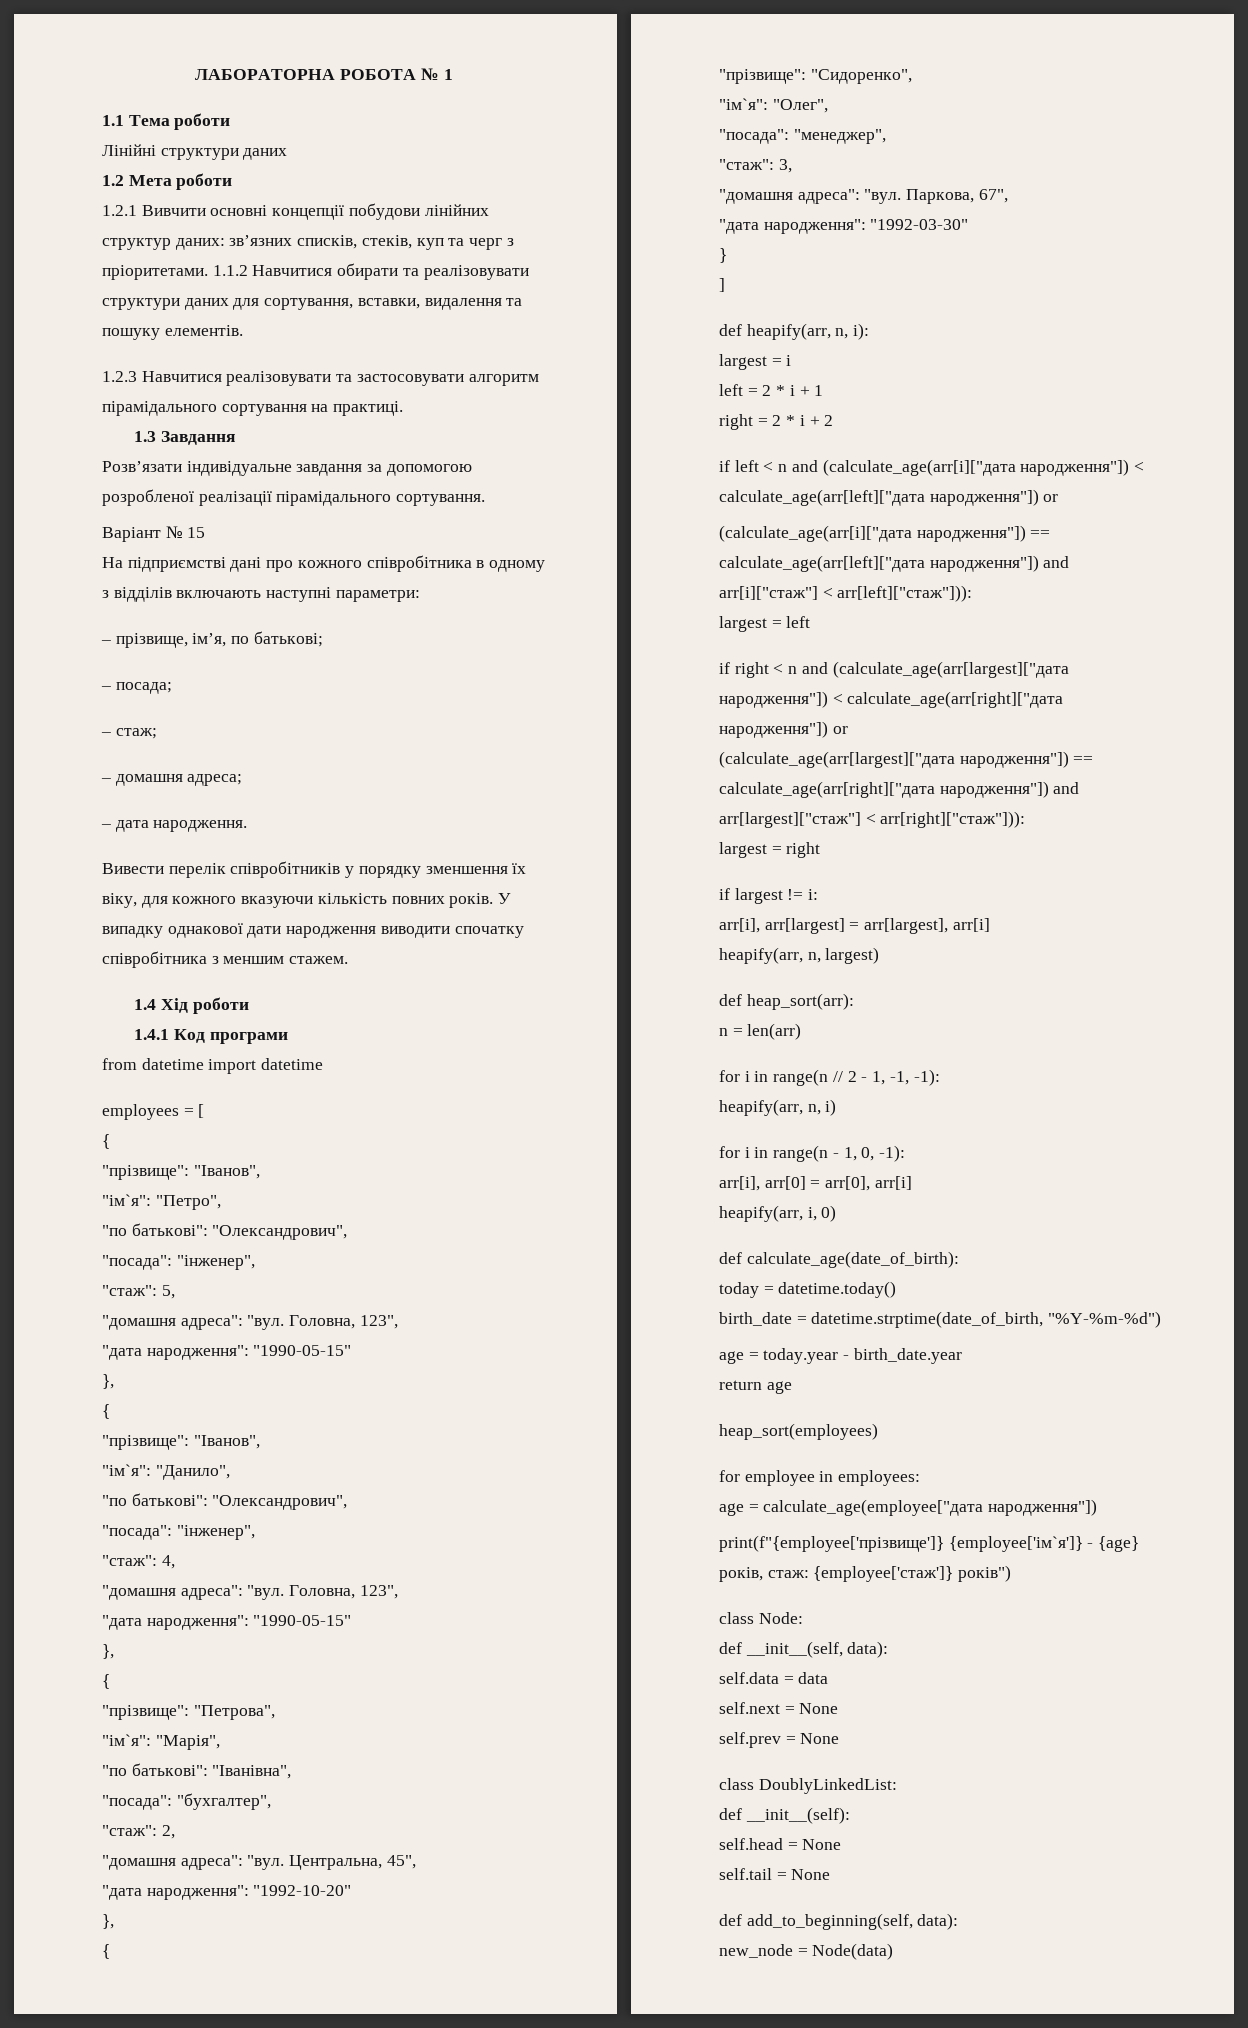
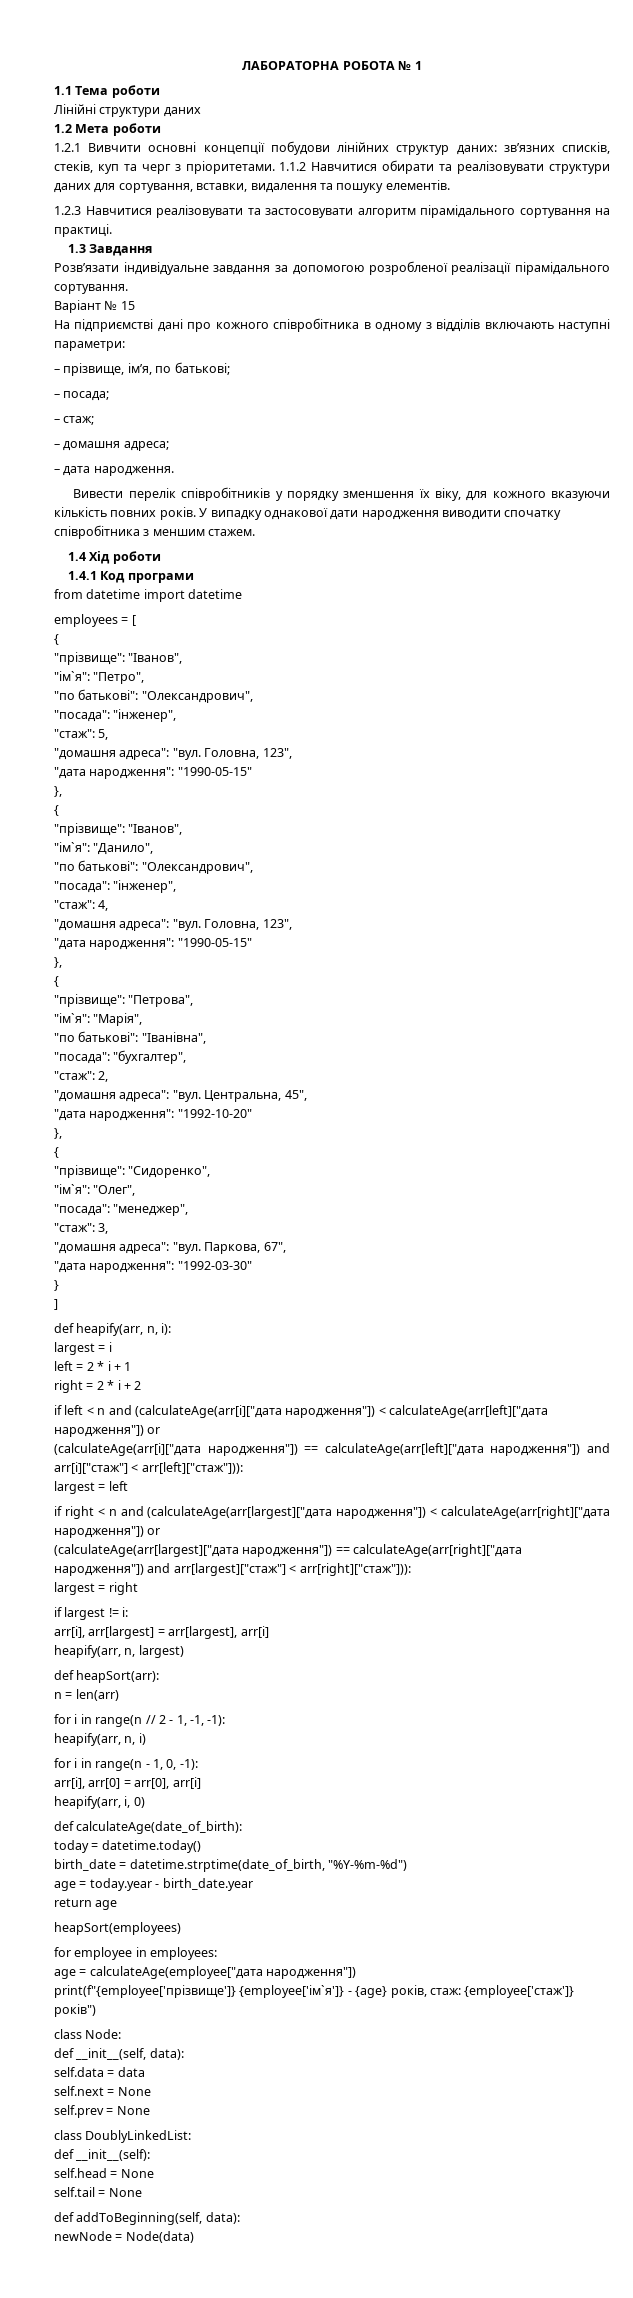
- if left < n and (calculate_age(arr[i]["дата народження"]) < calculate_age(arr[left]["дата народження"]) or
- (calculate_age(arr[i]["дата народження"]) == calculate_age(arr[left]["дата народження"]) and arr[i]["стаж"] < arr[left]["стаж"])):
+ if left < n and (calculateAge(arr[i]["дата народження"]) < calculateAge(arr[left]["дата народження"]) or
+ (calculateAge(arr[i]["дата народження"]) == calculateAge(arr[left]["дата народження"]) and arr[i]["стаж"] < arr[left]["стаж"])):
- if right < n and (calculate_age(arr[largest]["дата народження"]) < calculate_age(arr[right]["дата народження"]) or
- (calculate_age(arr[largest]["дата народження"]) == calculate_age(arr[right]["дата народження"]) and arr[largest]["стаж"] < arr[right]["стаж"])):
+ if right < n and (calculateAge(arr[largest]["дата народження"]) < calculateAge(arr[right]["дата народження"]) or
+ (calculateAge(arr[largest]["дата народження"]) == calculateAge(arr[right]["дата народження"]) and arr[largest]["стаж"] < arr[right]["стаж"])):
- def heap_sort(arr):
+ def heapSort(arr):
- def calculate_age(date_of_birth):
+ def calculateAge(date_of_birth):
- heap_sort(employees)
+ heapSort(employees)
- age = calculate_age(employee["дата народження"])
+ age = calculateAge(employee["дата народження"])
- def add_to_beginning(self, data):
- new_node = Node(data)
+ def addToBeginning(self, data):
+ newNode = Node(data)

